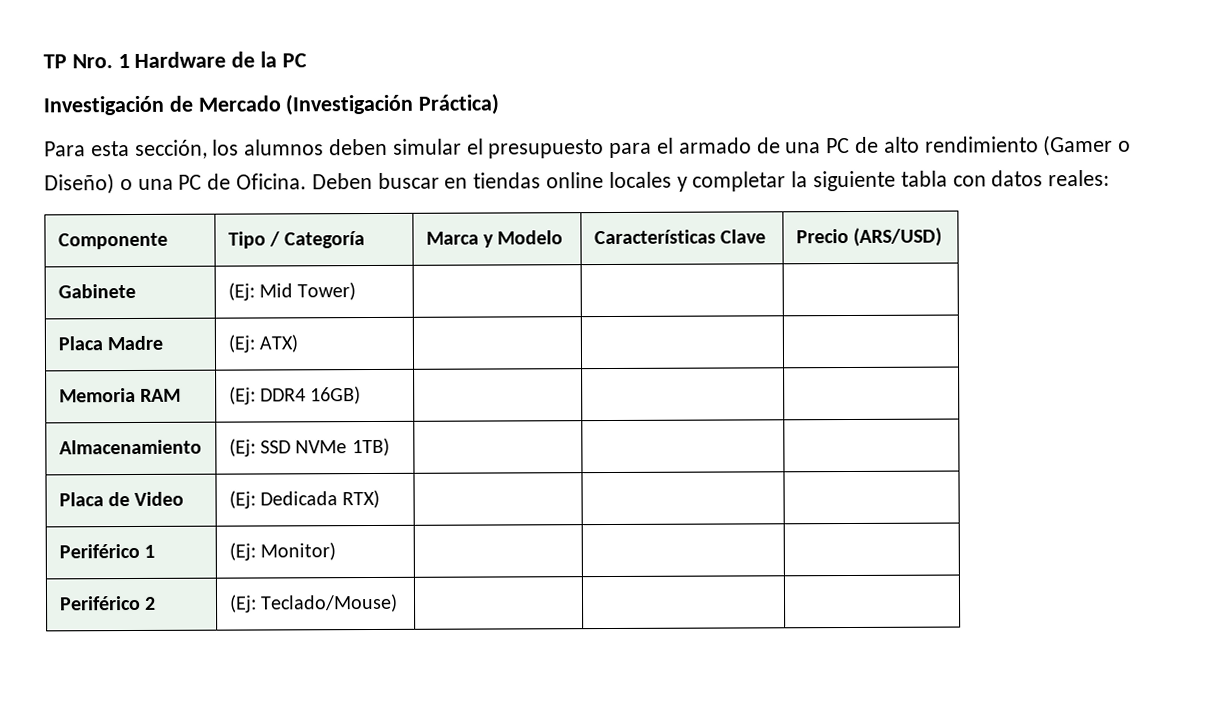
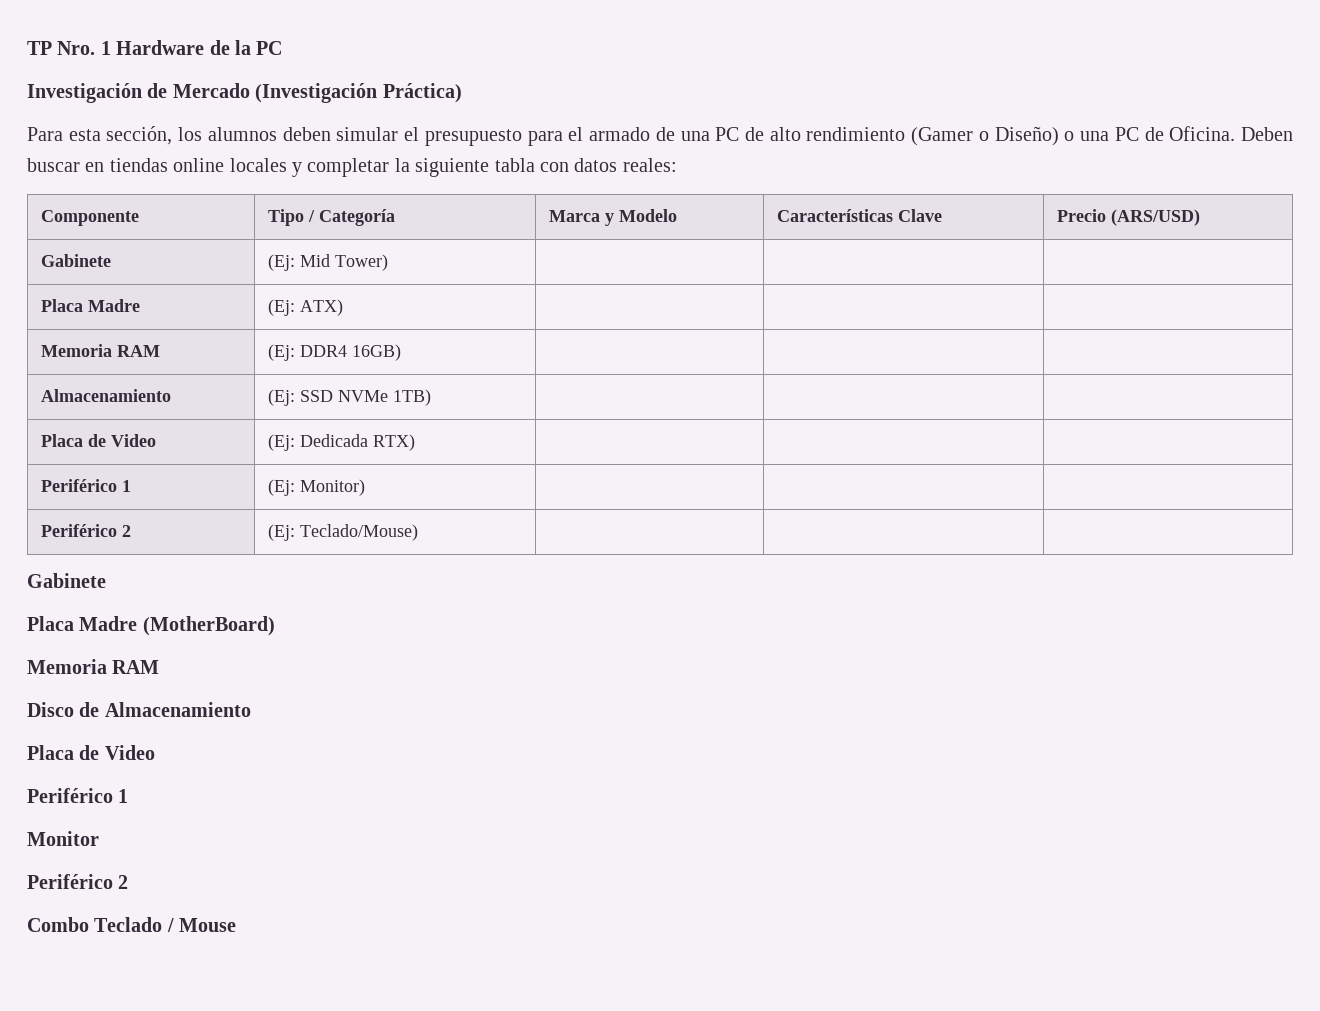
  Periférico 2 | (Ej: Teclado/Mouse) | | |
+ Gabinete
+ Placa Madre (MotherBoard)
+ Memoria RAM
+ Disco de Almacenamiento
+ Placa de Video
+ Periférico 1
+ Monitor
+ Periférico 2
+ Combo Teclado / Mouse

